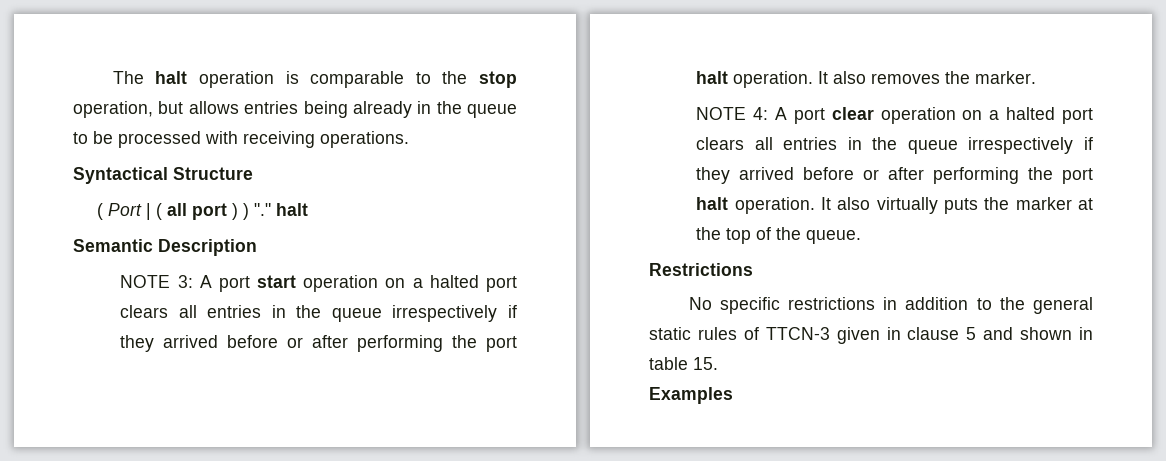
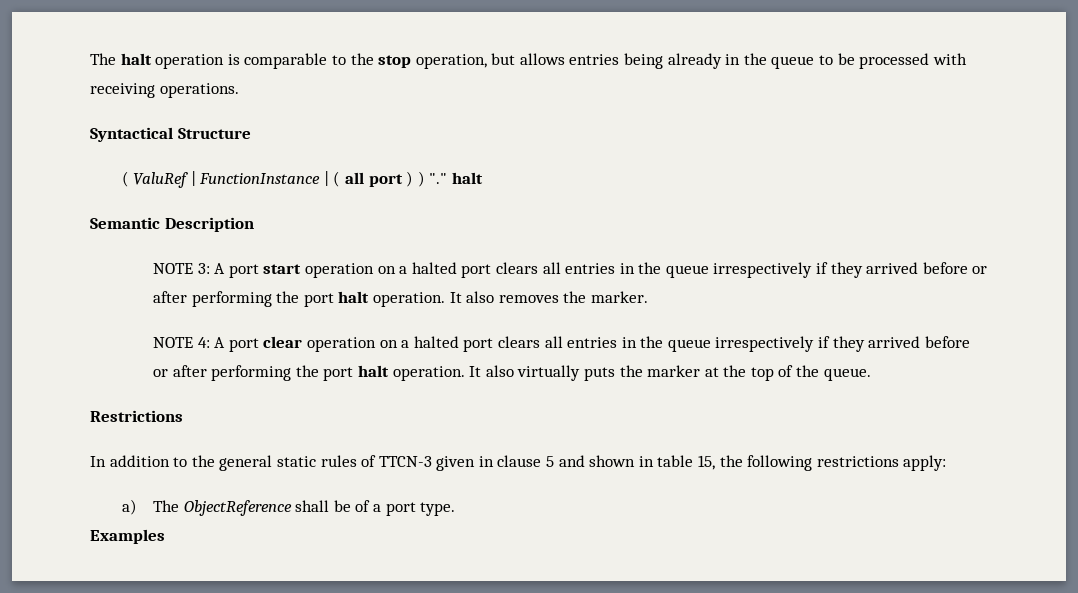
- ( Port | ( all port ) ) "." halt
+ ( ValuRef | FunctionInstance | ( all port ) ) "." halt
- No specific restrictions in addition to the general static rules of TTCN-3 given in clause 5 and shown in table 15.
+ In addition to the general static rules of TTCN-3 given in clause 5 and shown in table 15, the following restrictions apply:
+ a) The ObjectReference shall be of a port type.

